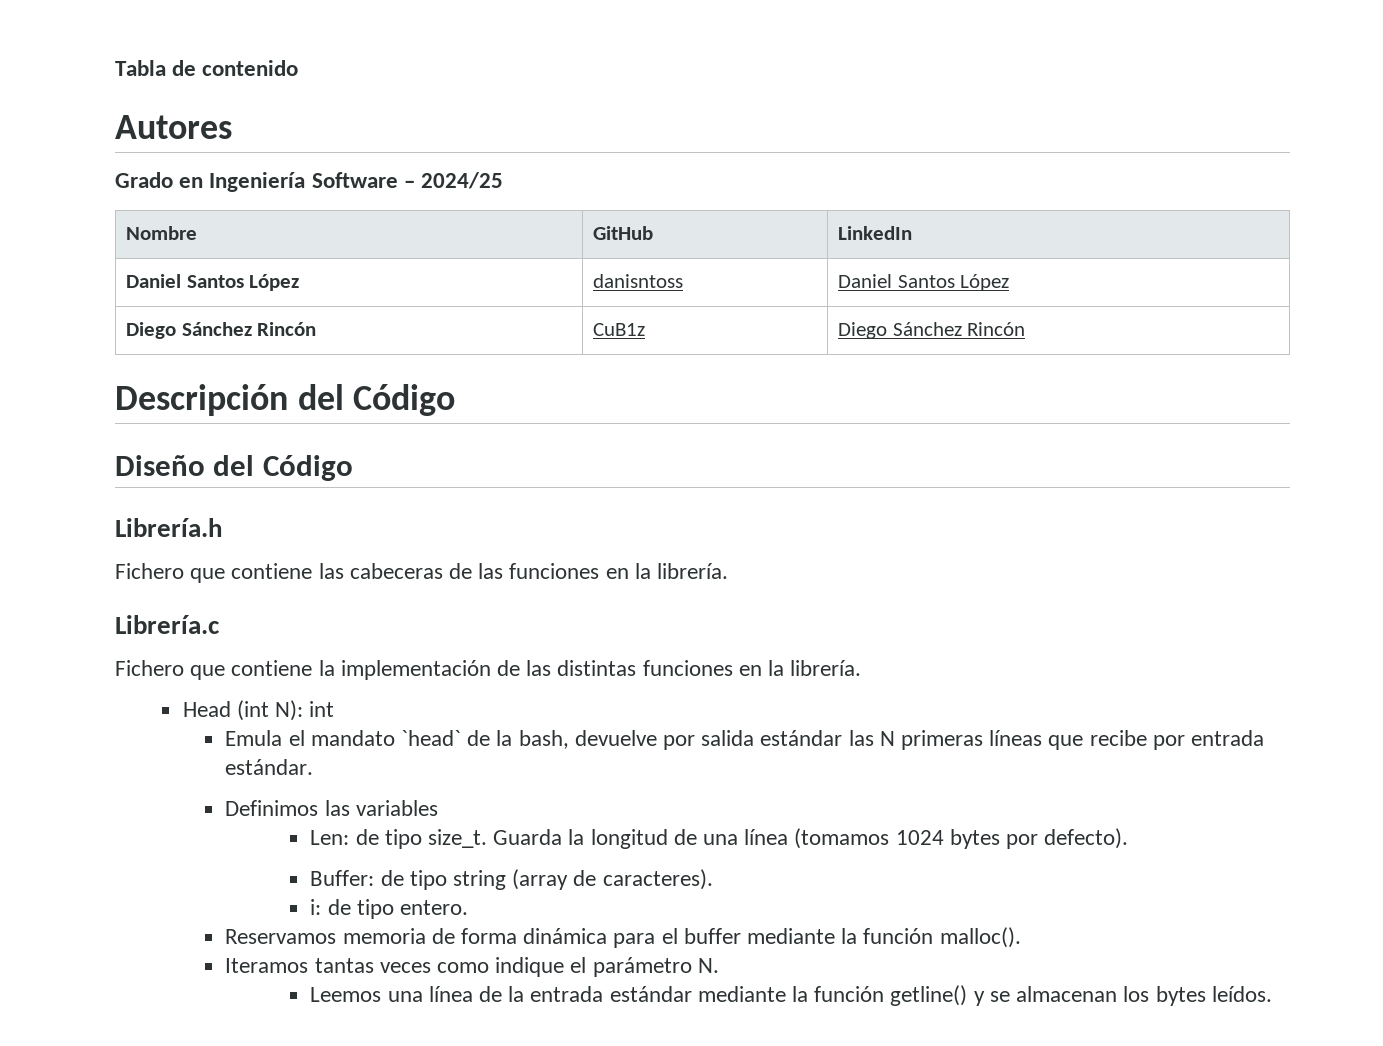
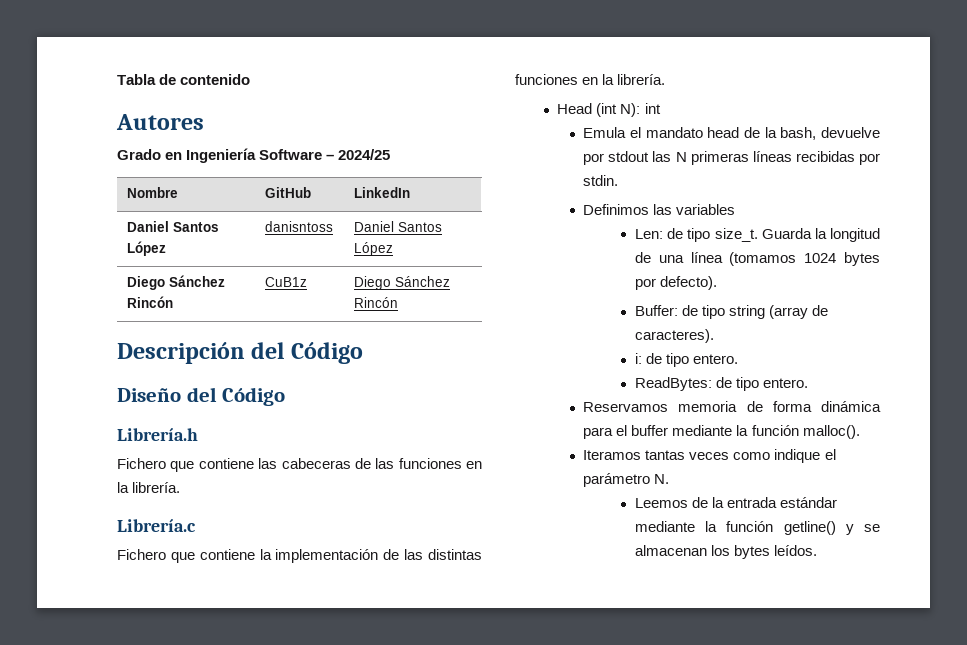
- Emula el mandato `head` de la bash, devuelve por salida estándar las N primeras líneas que recibe por entrada estándar.
+ Emula el mandato head de la bash, devuelve por stdout las N primeras líneas recibidas por stdin.
+ ReadBytes: de tipo entero.
- Leemos una línea de la entrada estándar mediante la función getline() y se almacenan los bytes leídos.
+ Leemos de la entrada estándar mediante la función getline() y se almacenan los bytes leídos.

